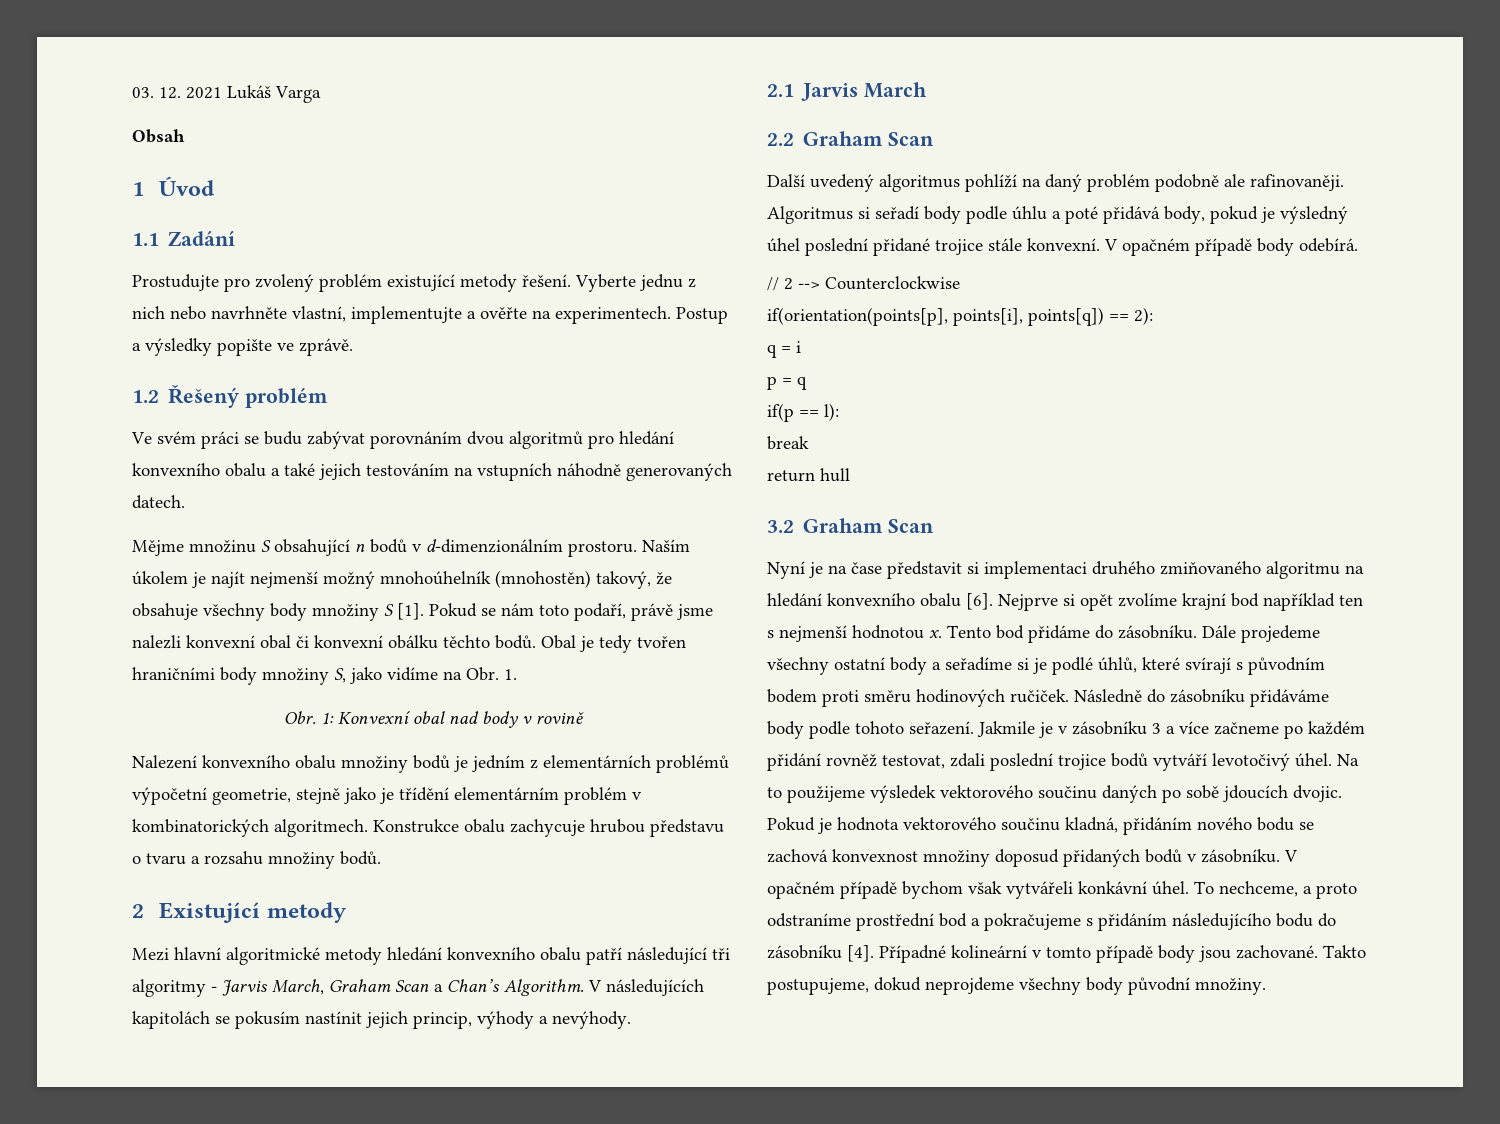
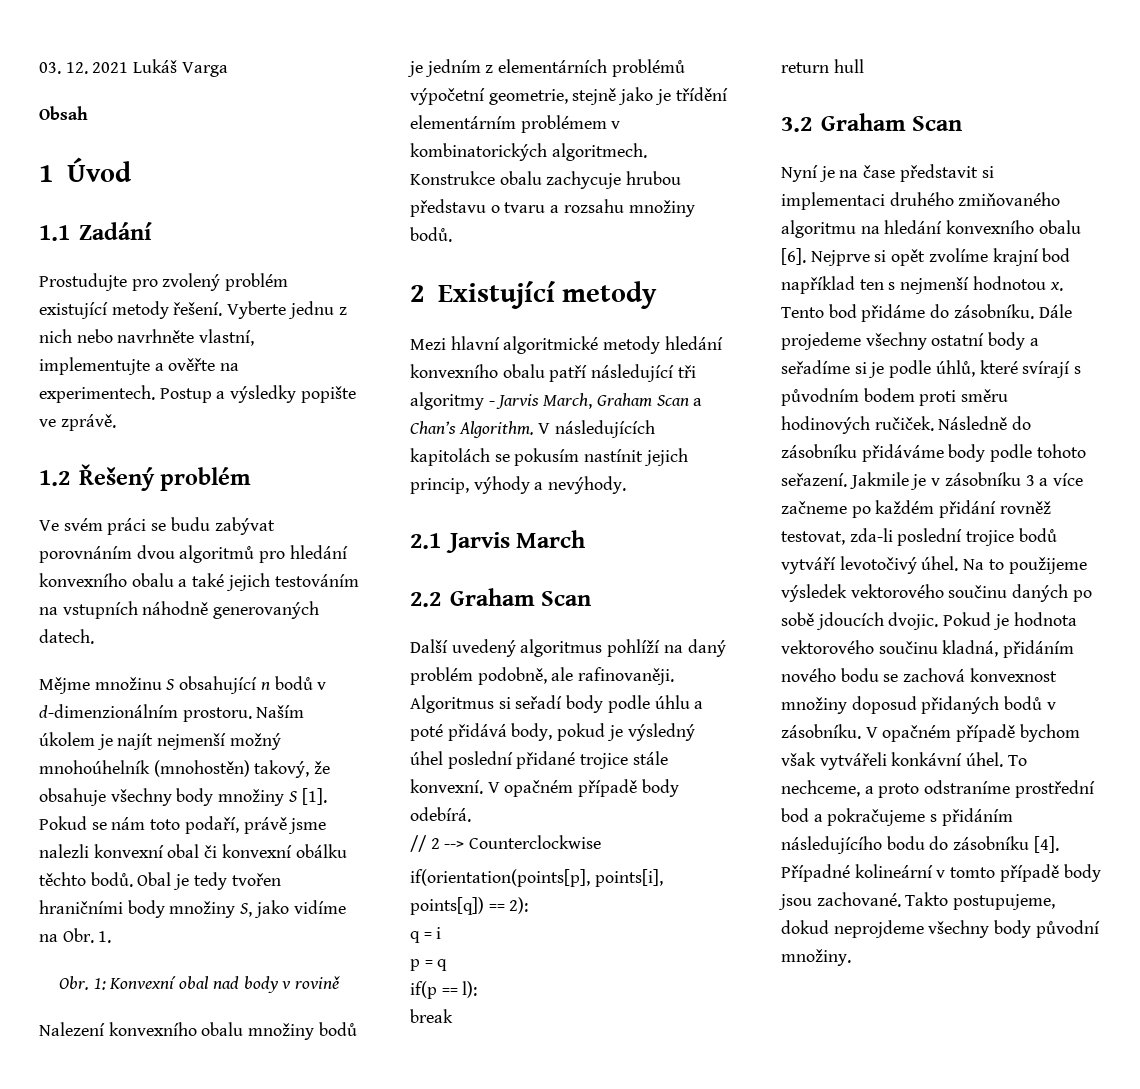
- Nalezení konvexního obalu množiny bodů je jedním z elementárních problémů výpočetní geometrie, stejně jako je třídění elementárním problém v kombinatorických algoritmech.
+ Nalezení konvexního obalu množiny bodů je jedním z elementárních problémů výpočetní geometrie, stejně jako je třídění elementárním problémem v kombinatorických algoritmech.
- Další uvedený algoritmus pohlíží na daný problém podobně ale rafinovaněji.
+ Další uvedený algoritmus pohlíží na daný problém podobně, ale rafinovaněji.
- Dále projedeme všechny ostatní body a seřadíme si je podlé úhlů, které svírají s původním bodem proti směru hodinových ručiček.
+ Dále projedeme všechny ostatní body a seřadíme si je podle úhlů, které svírají s původním bodem proti směru hodinových ručiček.
- Jakmile je v zásobníku 3 a více začneme po každém přidání rovněž testovat, zdali poslední trojice bodů vytváří levotočivý úhel.
+ Jakmile je v zásobníku 3 a více začneme po každém přidání rovněž testovat, zda-li poslední trojice bodů vytváří levotočivý úhel.

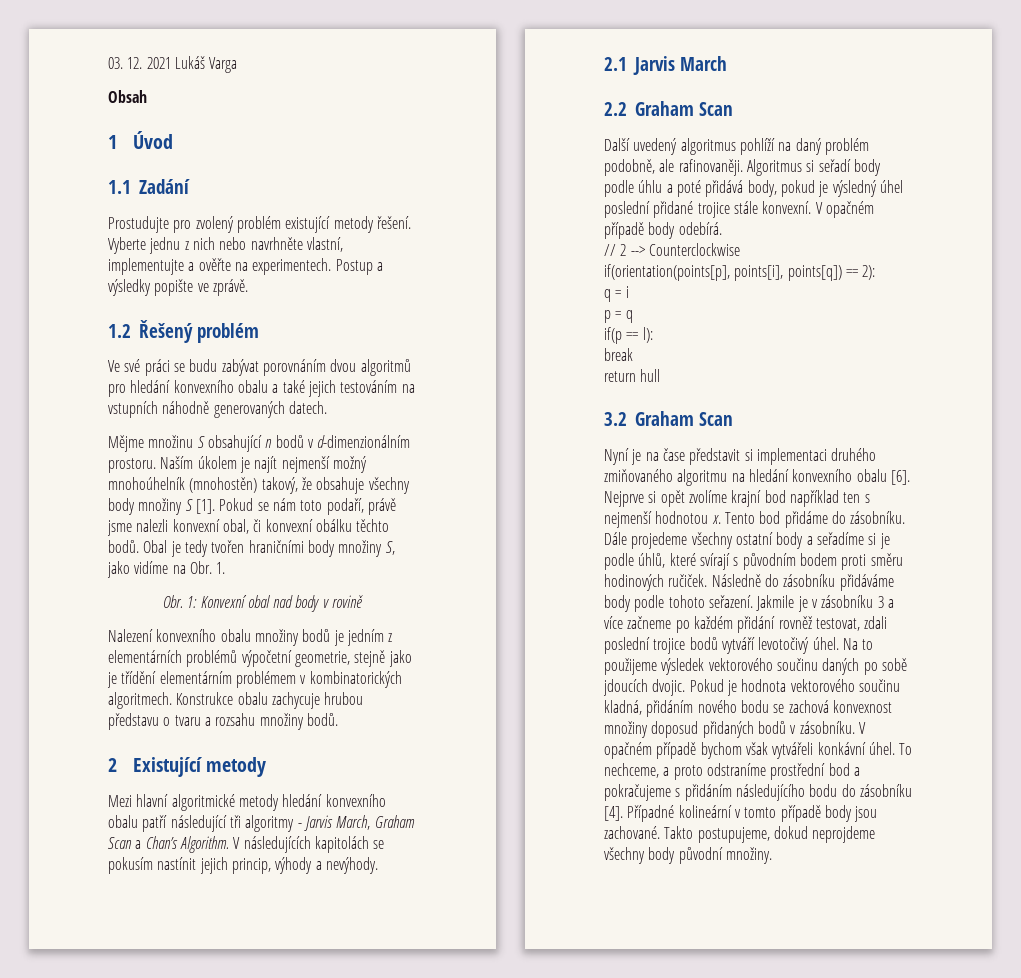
- Ve svém práci se budu zabývat porovnáním dvou algoritmů pro hledání konvexního obalu a také jejich testováním na vstupních náhodně generovaných datech.
+ Ve své práci se budu zabývat porovnáním dvou algoritmů pro hledání konvexního obalu a také jejich testováním na vstupních náhodně generovaných datech.
- Pokud se nám toto podaří, právě jsme nalezli konvexní obal či konvexní obálku těchto bodů.
+ Pokud se nám toto podaří, právě jsme nalezli konvexní obal, či konvexní obálku těchto bodů.
- Jakmile je v zásobníku 3 a více začneme po každém přidání rovněž testovat, zda-li poslední trojice bodů vytváří levotočivý úhel.
+ Jakmile je v zásobníku 3 a více začneme po každém přidání rovněž testovat, zdali poslední trojice bodů vytváří levotočivý úhel.

